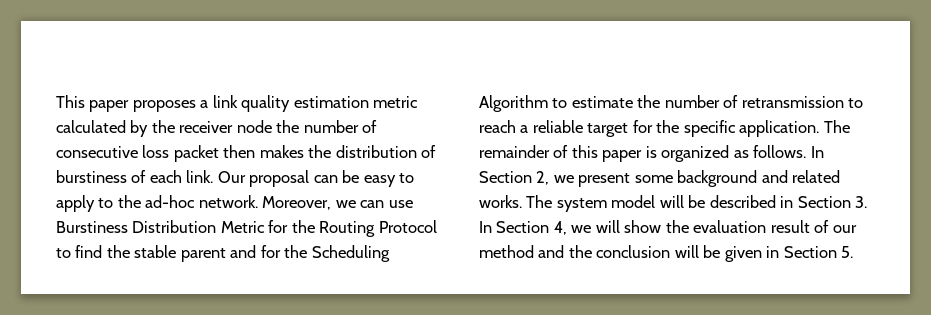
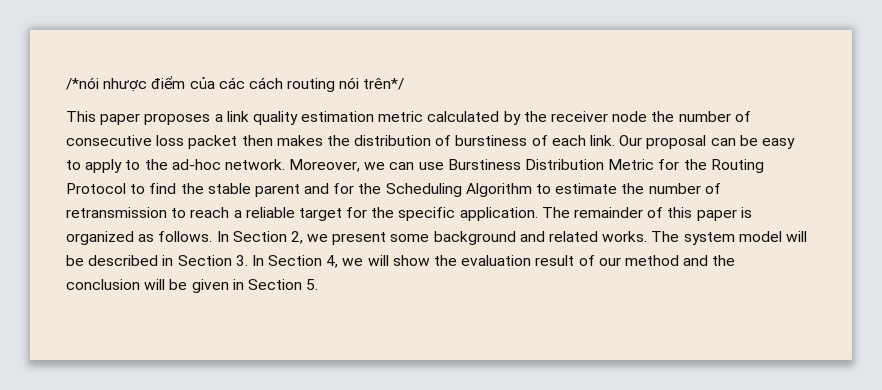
+ /*nói nhược điểm của các cách routing nói trên*/

